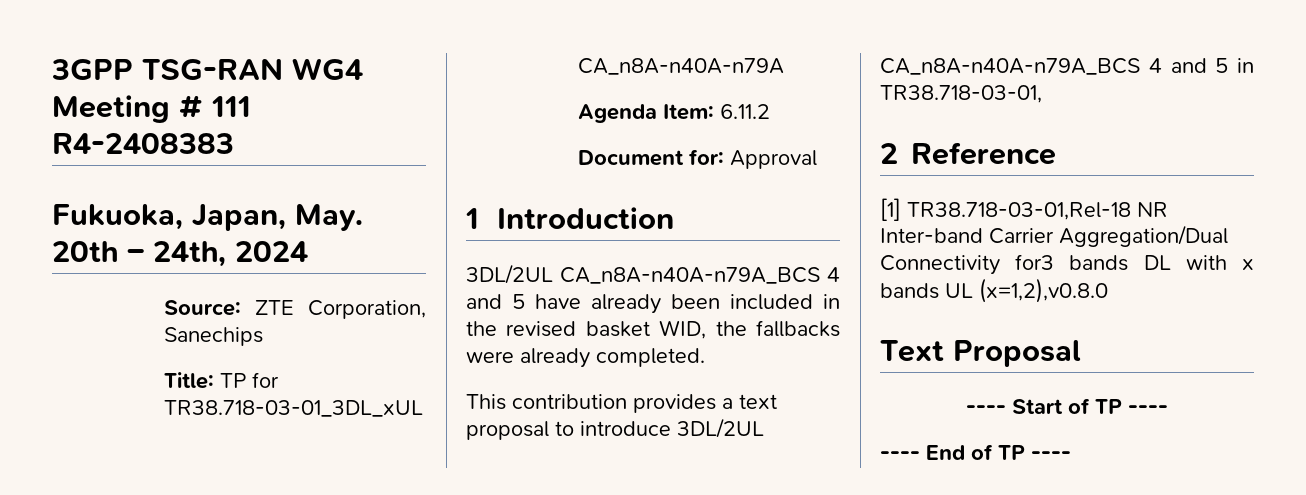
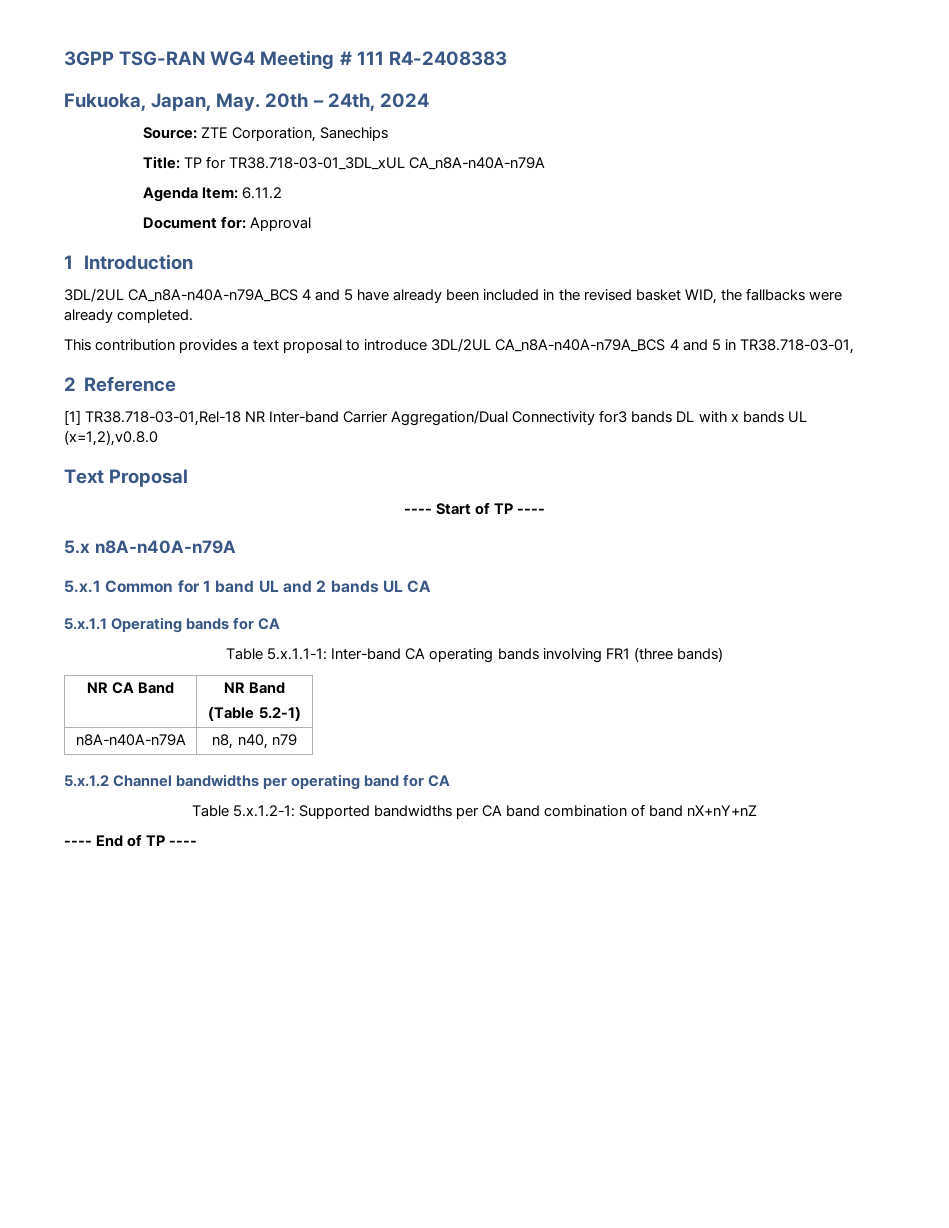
+ 5.x n8A-n40A-n79A
+ 5.x.1 Common for 1 band UL and 2 bands UL CA
+ 5.x.1.1 Operating bands for CA
+ Table 5.x.1.1-1: Inter-band CA operating bands involving FR1 (three bands)
+ NR CA Band | NR Band
+ (Table 5.2-1)
+ n8A-n40A-n79A | n8, n40, n79
+ 5.x.1.2 Channel bandwidths per operating band for CA
+ Table 5.x.1.2-1: Supported bandwidths per CA band combination of band nX+nY+nZ

